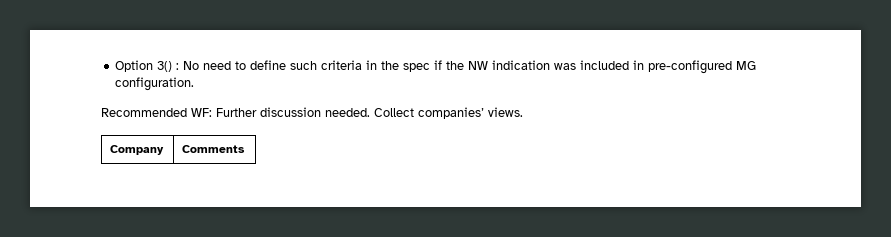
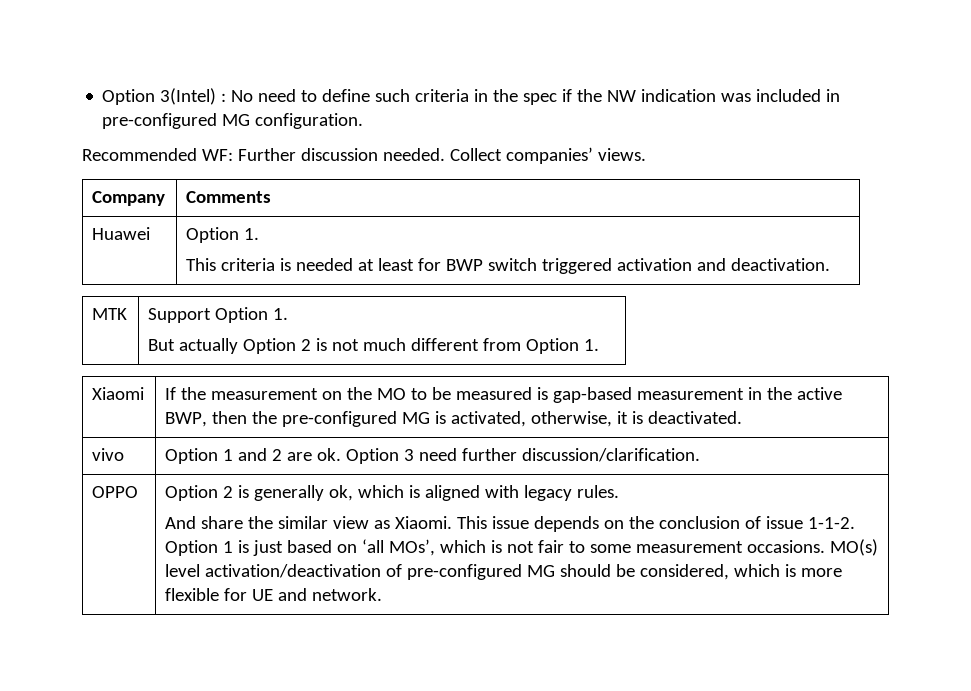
- Option 3() : No need to define such criteria in the spec if the NW indication was included in pre-configured MG configuration.
+ Option 3(Intel) : No need to define such criteria in the spec if the NW indication was included in pre-configured MG configuration.
+ Huawei | Option 1.
+ This criteria is needed at least for BWP switch triggered activation and deactivation.
+ MTK | Support Option 1.
+ But actually Option 2 is not much different from Option 1.
+ Xiaomi | If the measurement on the MO to be measured is gap-based measurement in the active BWP, then the pre-configured MG is activated, otherwise, it is deactivated.
+ vivo | Option 1 and 2 are ok. Option 3 need further discussion/clarification.
+ OPPO | Option 2 is generally ok, which is aligned with legacy rules.
+ And share the similar view as Xiaomi. This issue depends on the conclusion of issue 1-1-2. Option 1 is just based on ‘all MOs’, which is not fair to some measurement occasions. MO(s) level activation/deactivation of pre-configured MG should be considered, which is more flexible for UE and network.

